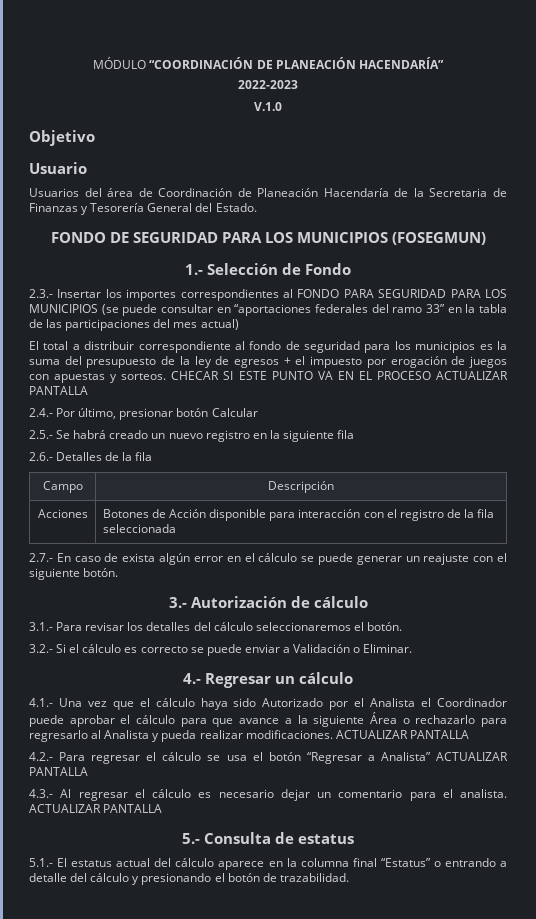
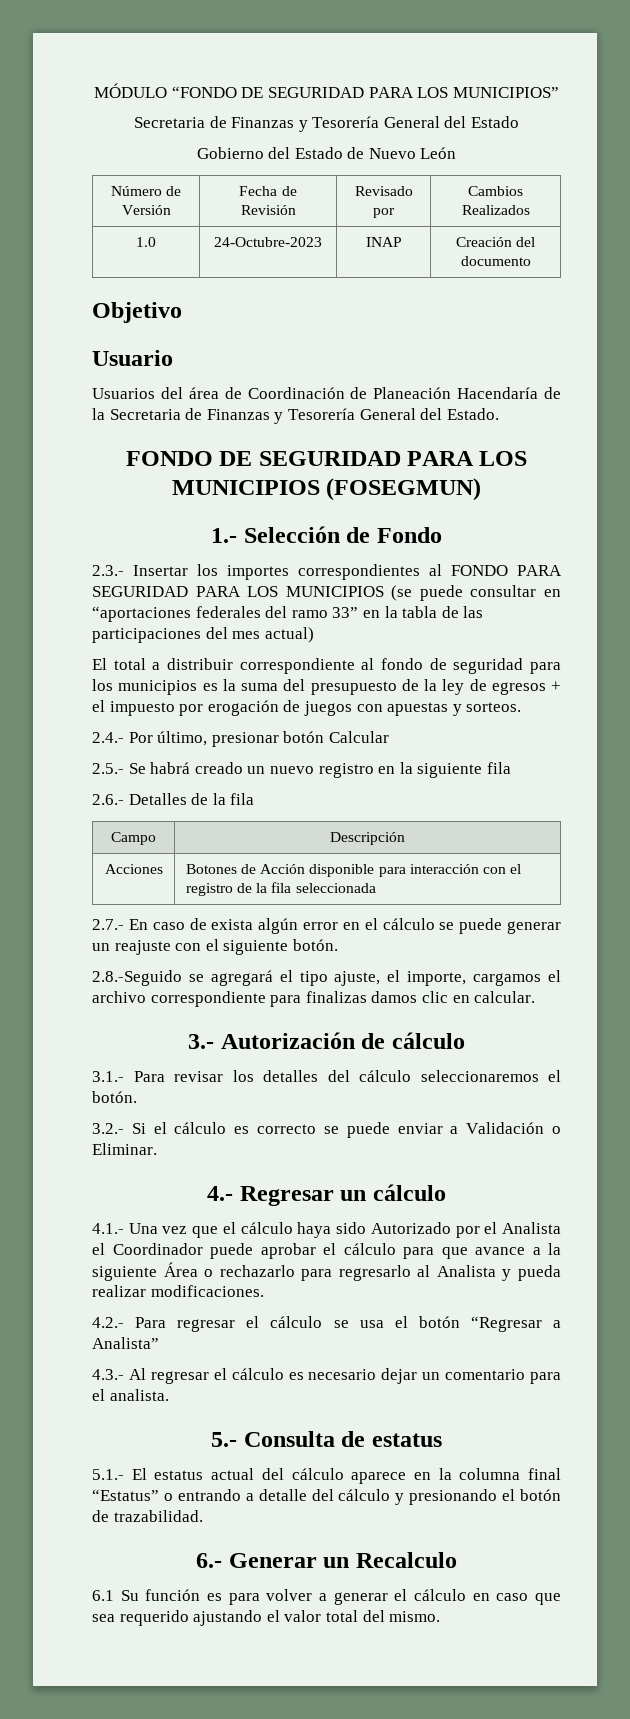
- MÓDULO “COORDINACIÓN DE PLANEACIÓN HACENDARÍA”
- 2022-2023
- V.1.0
+ MÓDULO “FONDO DE SEGURIDAD PARA LOS MUNICIPIOS”
+ Secretaria de Finanzas y Tesorería General del Estado
+ Gobierno del Estado de Nuevo León
+ Número de Versión | Fecha de Revisión | Revisado por | Cambios Realizados
+ 1.0 | 24-Octubre-2023 | INAP | Creación del documento
- CHECAR SI ESTE PUNTO VA EN EL PROCESO ACTUALIZAR PANTALLA
+ 2.8.-Seguido se agregará el tipo ajuste, el importe, cargamos el archivo correspondiente para finalizas damos clic en calcular.
- 4.1.- Una vez que el cálculo haya sido Autorizado por el Analista el Coordinador puede aprobar el cálculo para que avance a la siguiente Área o rechazarlo para regresarlo al Analista y pueda realizar modificaciones. ACTUALIZAR PANTALLA
+ 4.1.- Una vez que el cálculo haya sido Autorizado por el Analista el Coordinador puede aprobar el cálculo para que avance a la siguiente Área o rechazarlo para regresarlo al Analista y pueda realizar modificaciones.
- 4.2.- Para regresar el cálculo se usa el botón “Regresar a Analista” ACTUALIZAR PANTALLA
+ 4.2.- Para regresar el cálculo se usa el botón “Regresar a Analista”
- 4.3.- Al regresar el cálculo es necesario dejar un comentario para el analista. ACTUALIZAR PANTALLA
+ 4.3.- Al regresar el cálculo es necesario dejar un comentario para el analista.
+ 6.- Generar un Recalculo
+ 6.1 Su función es para volver a generar el cálculo en caso que sea requerido ajustando el valor total del mismo.

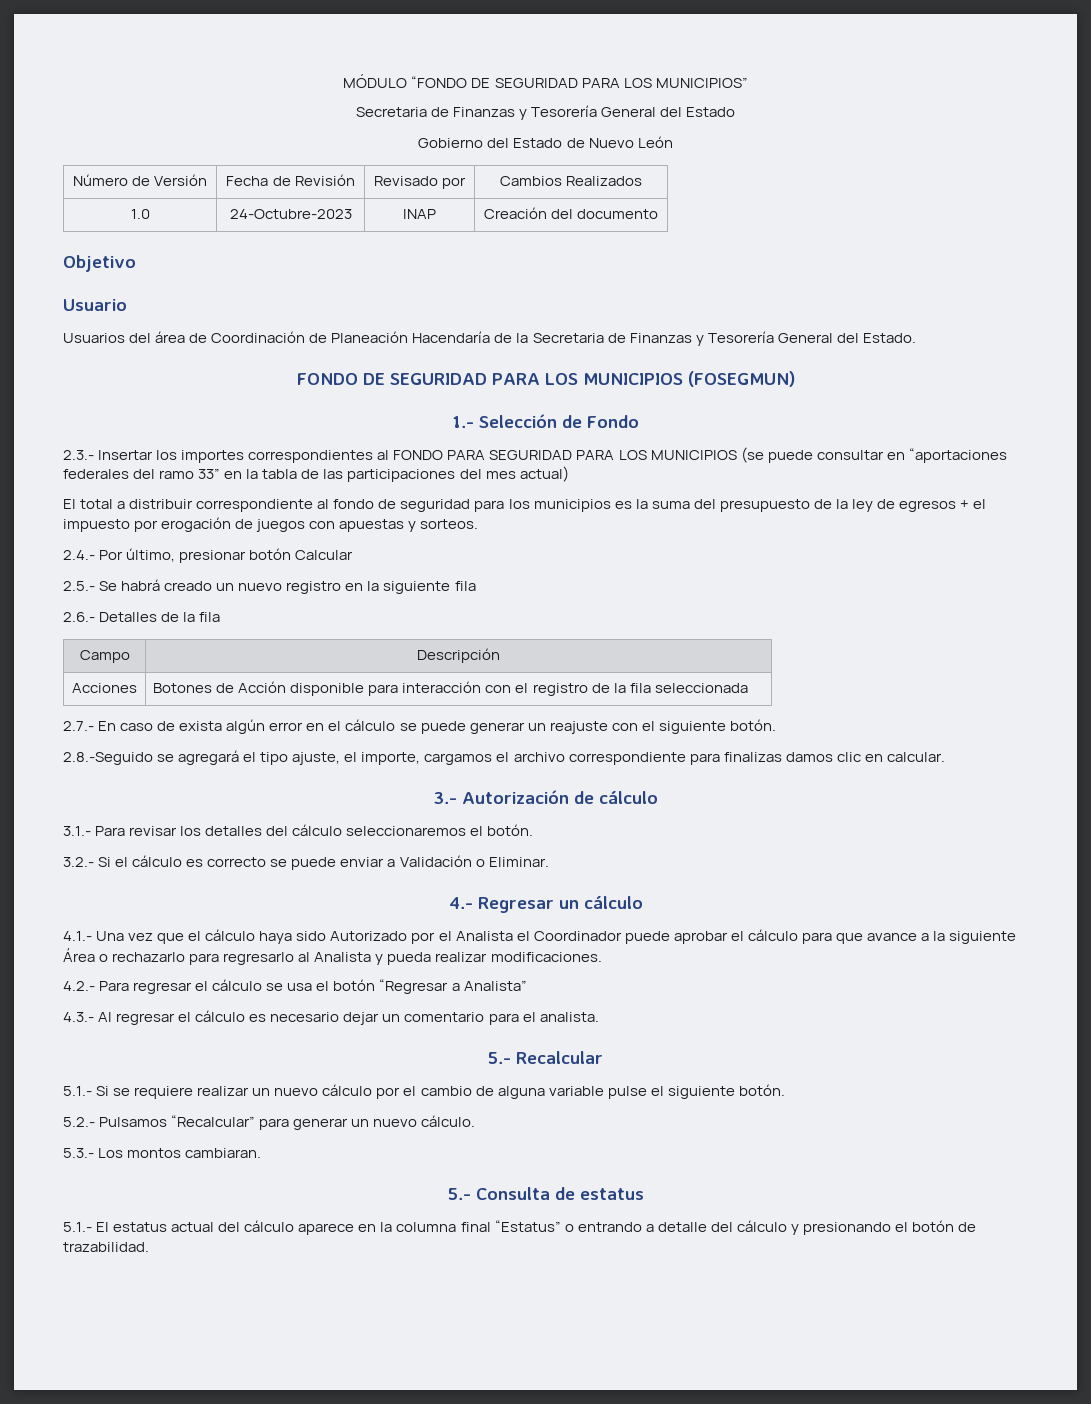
+ 5.- Recalcular
+ 5.1.- Si se requiere realizar un nuevo cálculo por el cambio de alguna variable pulse el siguiente botón.
+ 5.2.- Pulsamos “Recalcular” para generar un nuevo cálculo.
+ 5.3.- Los montos cambiaran.
- 6.- Generar un Recalculo
- 6.1 Su función es para volver a generar el cálculo en caso que sea requerido ajustando el valor total del mismo.

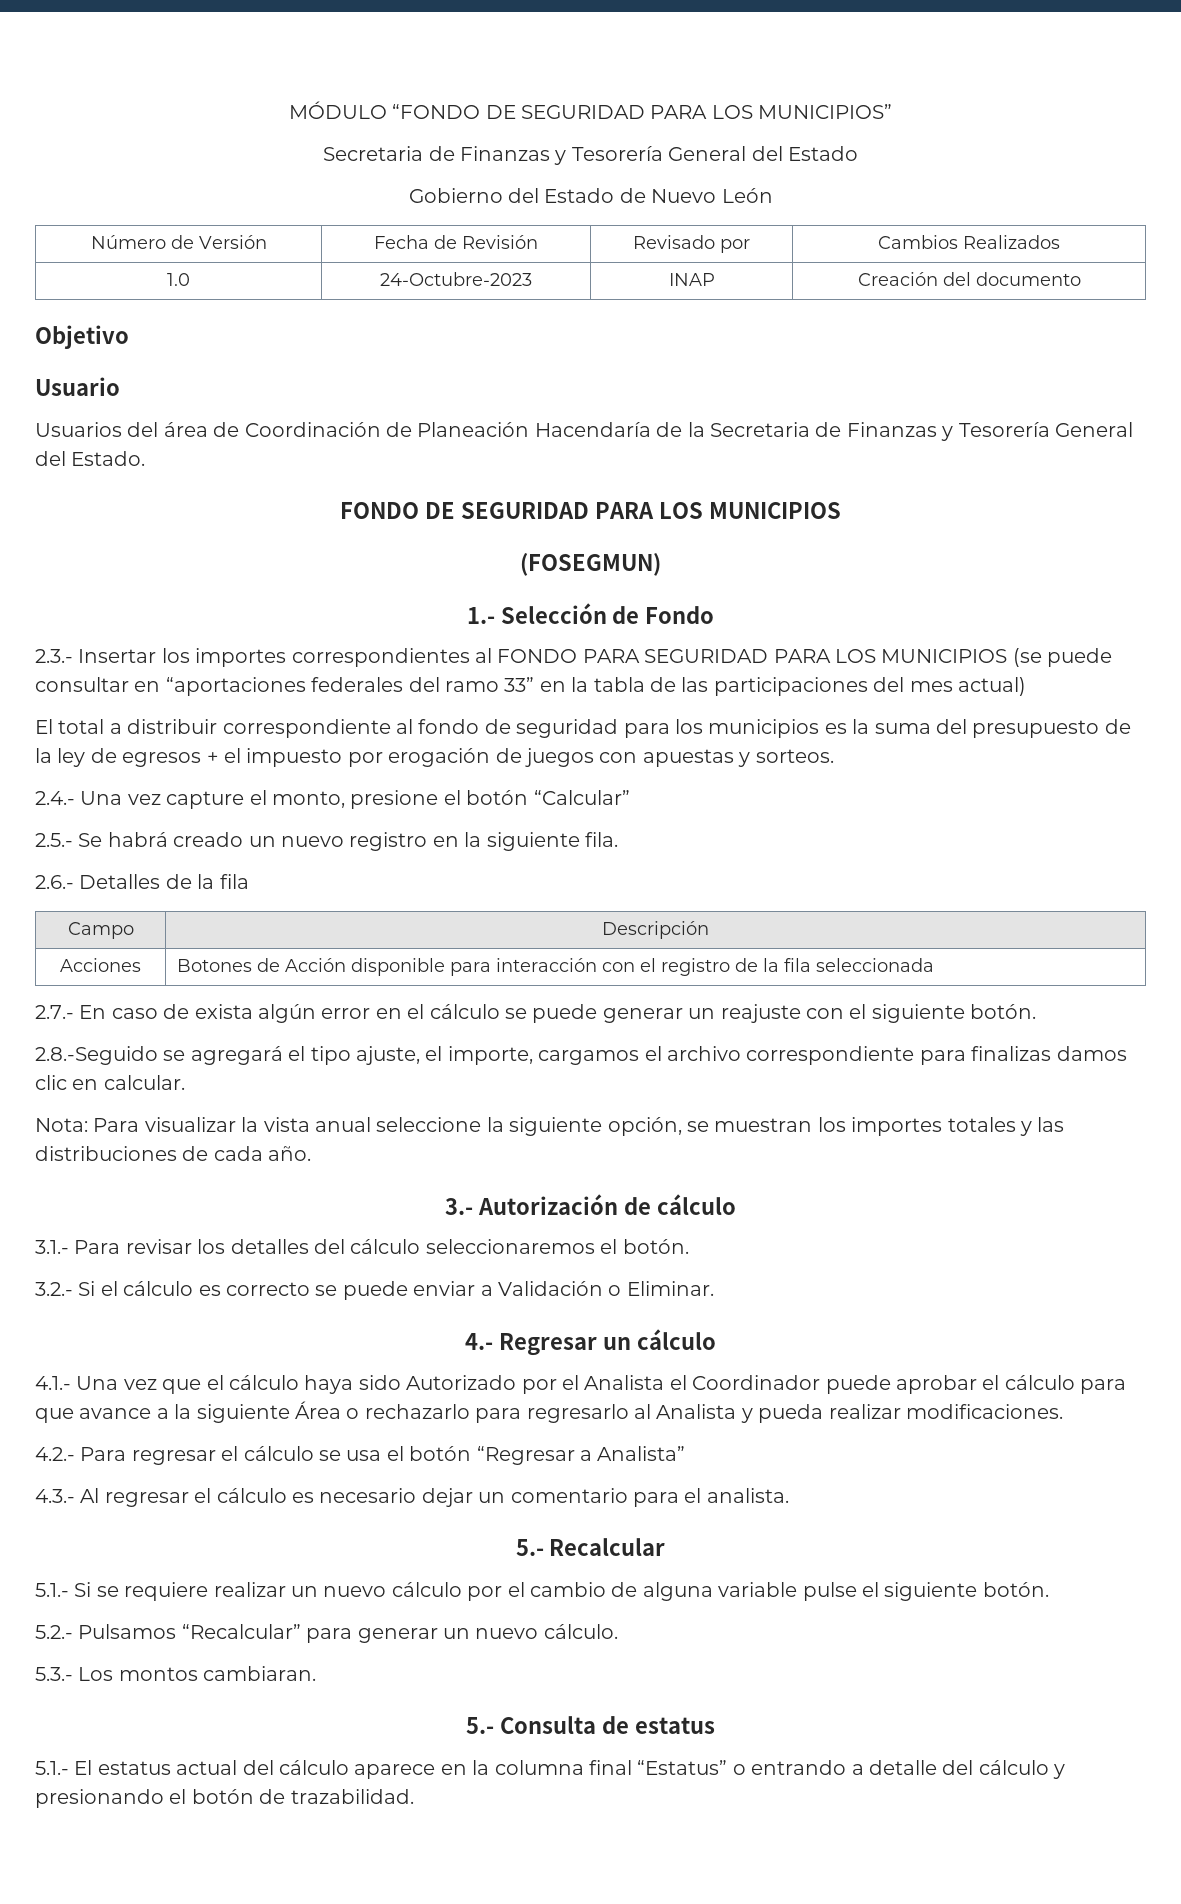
- FONDO DE SEGURIDAD PARA LOS MUNICIPIOS (FOSEGMUN)
+ FONDO DE SEGURIDAD PARA LOS MUNICIPIOS
+ (FOSEGMUN)
- 2.4.- Por último, presionar botón Calcular
+ 2.4.- Una vez capture el monto, presione el botón “Calcular”
- 2.5.- Se habrá creado un nuevo registro en la siguiente fila
+ 2.5.- Se habrá creado un nuevo registro en la siguiente fila.
+ Nota: Para visualizar la vista anual seleccione la siguiente opción, se muestran los importes totales y las distribuciones de cada año.

